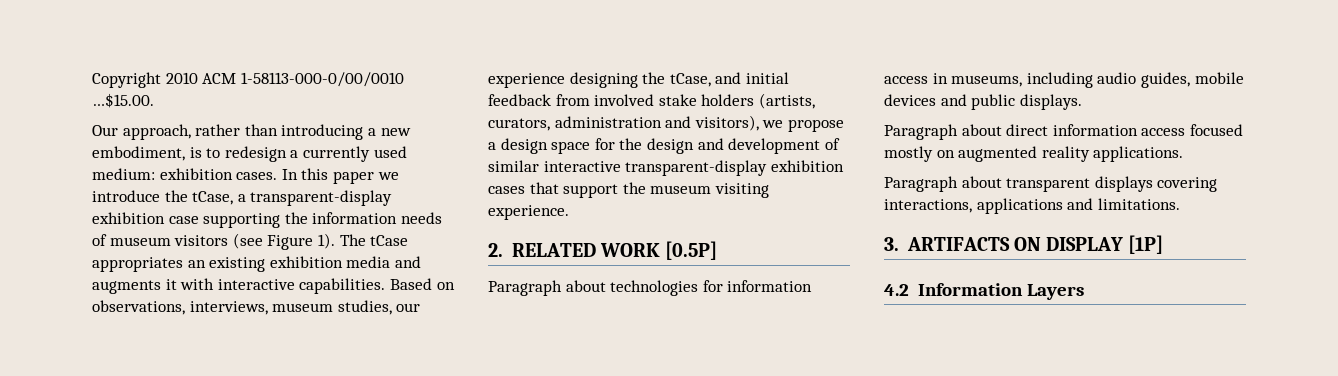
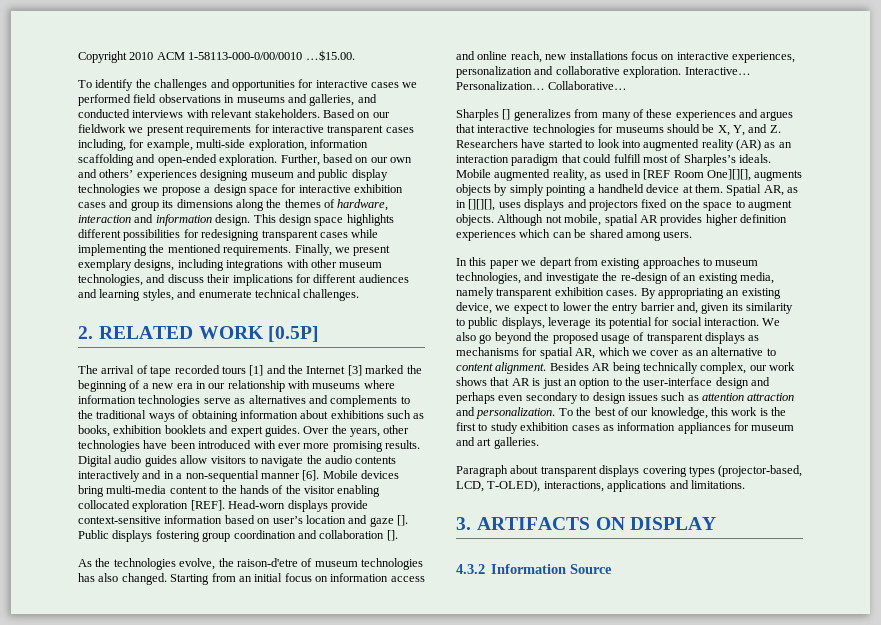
- Our approach, rather than introducing a new embodiment, is to redesign a currently used medium: exhibition cases. In this paper we introduce the tCase, a transparent-display exhibition case supporting the information needs of museum visitors (see Figure 1). The tCase appropriates an existing exhibition media and augments it with interactive capabilities. Based on observations, interviews, museum studies, our experience designing the tCase, and initial feedback from involved stake holders (artists, curators, administration and visitors), we propose a design space for the design and development of similar interactive transparent-display exhibition cases that support the museum visiting experience.
+ To identify the challenges and opportunities for interactive cases we performed field observations in museums and galleries, and conducted interviews with relevant stakeholders. Based on our fieldwork we present requirements for interactive transparent cases including, for example, multi-side exploration, information scaffolding and open-ended exploration. Further, based on our own and others’ experiences designing museum and public display technologies we propose a design space for interactive exhibition cases and group its dimensions along the themes of hardware, interaction and information design. This design space highlights different possibilities for redesigning transparent cases while implementing the mentioned requirements. Finally, we present exemplary designs, including integrations with other museum technologies, and discuss their implications for different audiences and learning styles, and enumerate technical challenges.
  2. RELATED WORK [0.5P]
- Paragraph about technologies for information access in museums, including audio guides, mobile devices and public displays.
- Paragraph about direct information access focused mostly on augmented reality applications.
+ The arrival of tape recorded tours [1] and the Internet [3] marked the beginning of a new era in our relationship with museums where information technologies serve as alternatives and complements to the traditional ways of obtaining information about exhibitions such as books, exhibition booklets and expert guides. Over the years, other technologies have been introduced with ever more promising results. Digital audio guides allow visitors to navigate the audio contents interactively and in a non-sequential manner [6]. Mobile devices bring multi-media content to the hands of the visitor enabling collocated exploration [REF]. Head-worn displays provide context-sensitive information based on user’s location and gaze []. Public displays fostering group coordination and collaboration [].
+ As the technologies evolve, the raison-d'etre of museum technologies has also changed. Starting from an initial focus on information access and online reach, new installations focus on interactive experiences, personalization and collaborative exploration. Interactive… Personalization… Collaborative…
+ Sharples [] generalizes from many of these experiences and argues that interactive technologies for museums should be X, Y, and Z. Researchers have started to look into augmented reality (AR) as an interaction paradigm that could fulfill most of Sharples’s ideals. Mobile augmented reality, as used in [REF Room One][][], augments objects by simply pointing a handheld device at them. Spatial AR, as in [][][], uses displays and projectors fixed on the space to augment objects. Although not mobile, spatial AR provides higher definition experiences which can be shared among users.
+ In this paper we depart from existing approaches to museum technologies, and investigate the re-design of an existing media, namely transparent exhibition cases. By appropriating an existing device, we expect to lower the entry barrier and, given its similarity to public displays, leverage its potential for social interaction. We also go beyond the proposed usage of transparent displays as mechanisms for spatial AR, which we cover as an alternative to content alignment. Besides AR being technically complex, our work shows that AR is just an option to the user-interface design and perhaps even secondary to design issues such as attention attraction and personalization. To the best of our knowledge, this work is the first to study exhibition cases as information appliances for museum and art galleries.
- Paragraph about transparent displays covering interactions, applications and limitations.
+ Paragraph about transparent displays covering types (projector-based, LCD, T-OLED), interactions, applications and limitations.
- 3. ARTIFACTS ON DISPLAY [1P]
- 4.2 Information Layers
+ 3. ARTIFACTS ON DISPLAY
+ 4.3.2 Information Source

